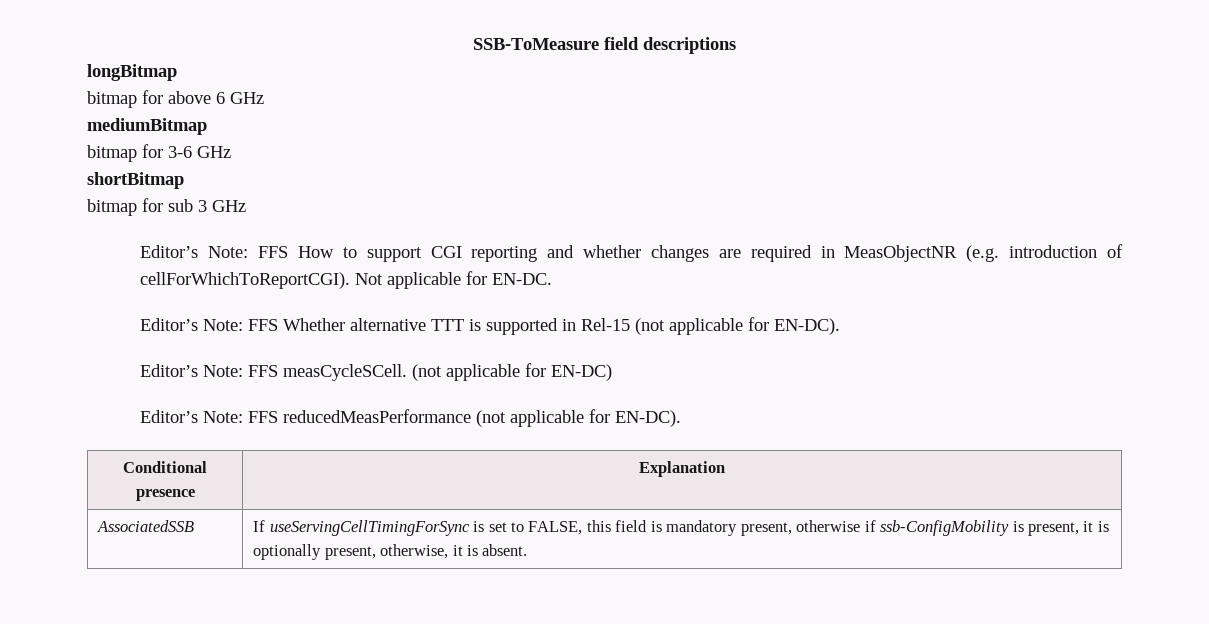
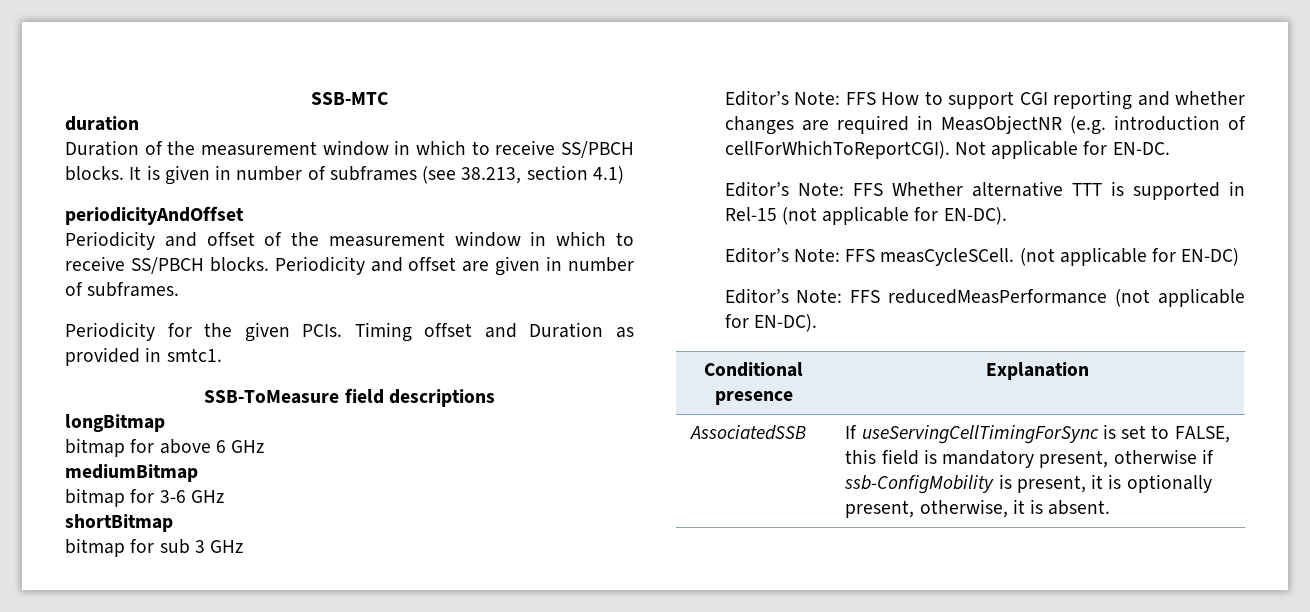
+ SSB-MTC
+ duration
+ Duration of the measurement window in which to receive SS/PBCH blocks. It is given in number of subframes (see 38.213, section 4.1)
+ periodicityAndOffset
+ Periodicity and offset of the measurement window in which to receive SS/PBCH blocks. Periodicity and offset are given in number of subframes.
+ Periodicity for the given PCIs. Timing offset and Duration as provided in smtc1.

